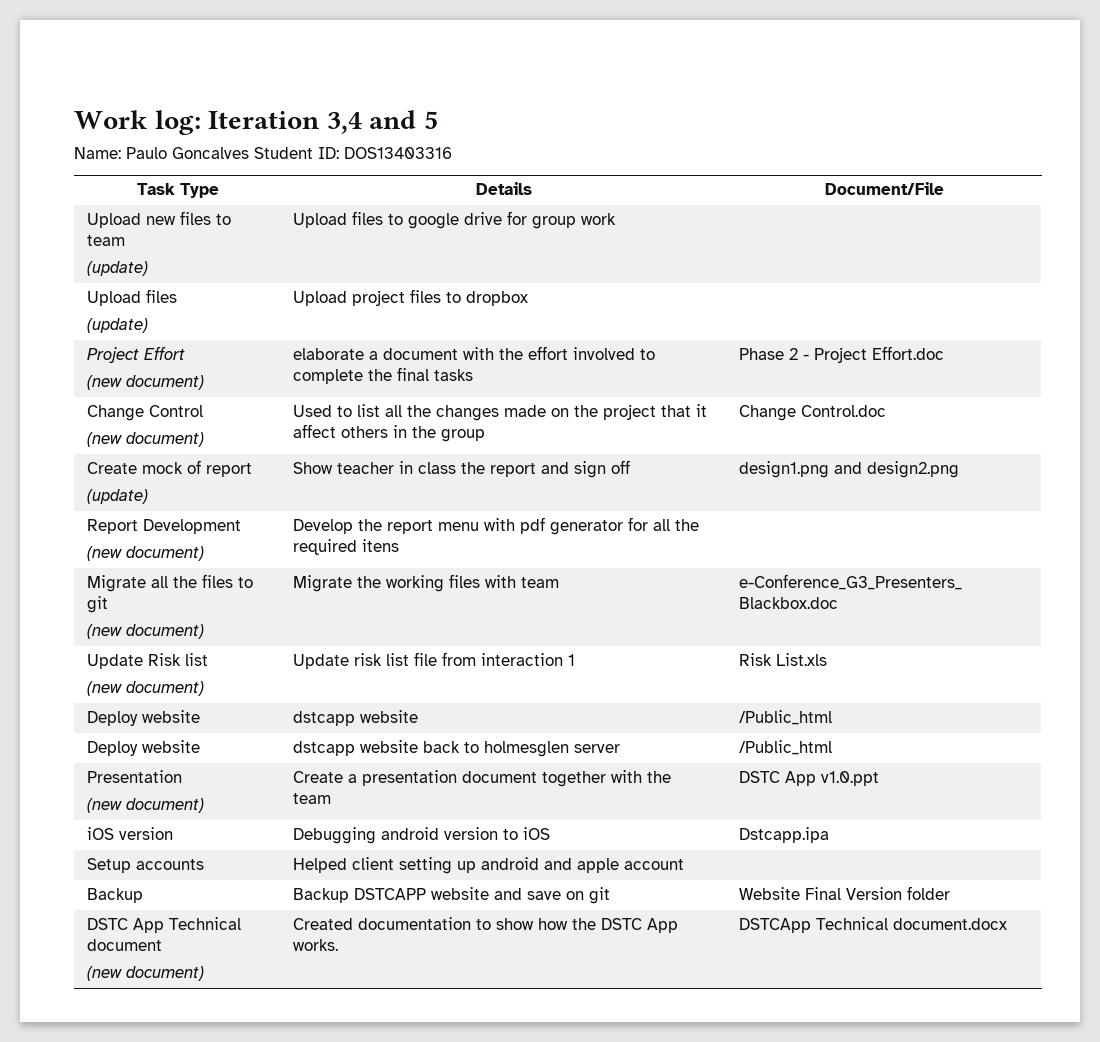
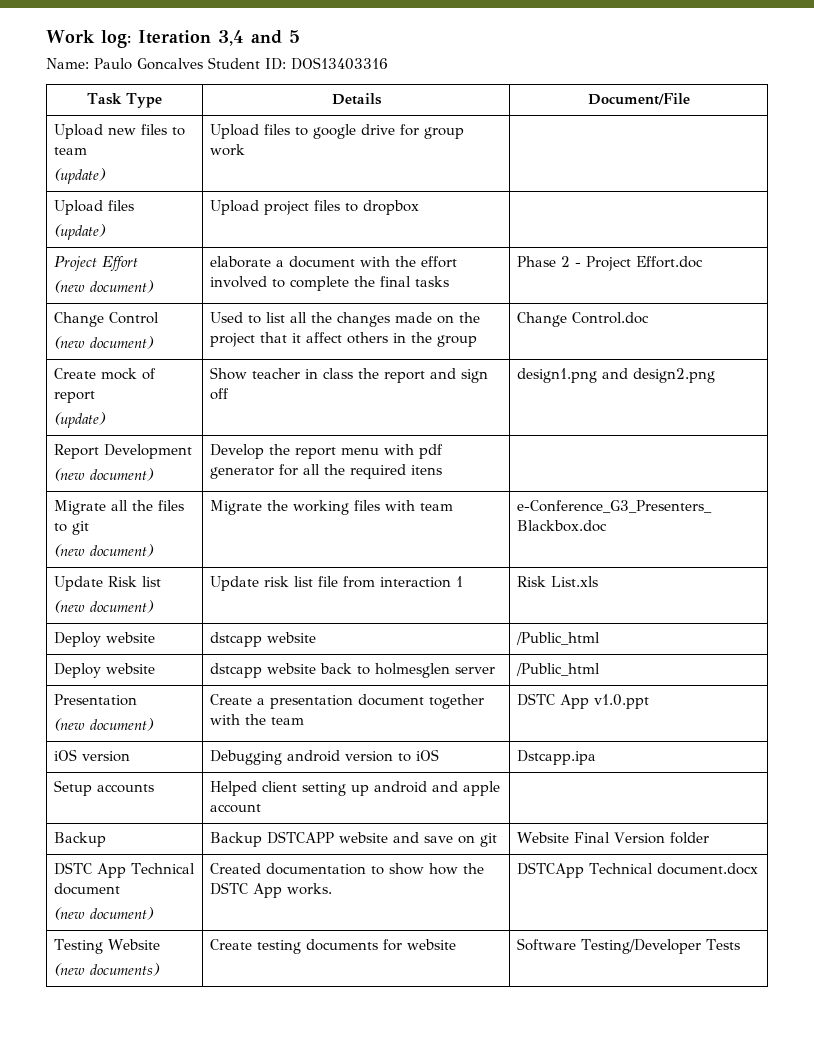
+ Testing Website
+ (new documents) | Create testing documents for website | Software Testing/Developer Tests

